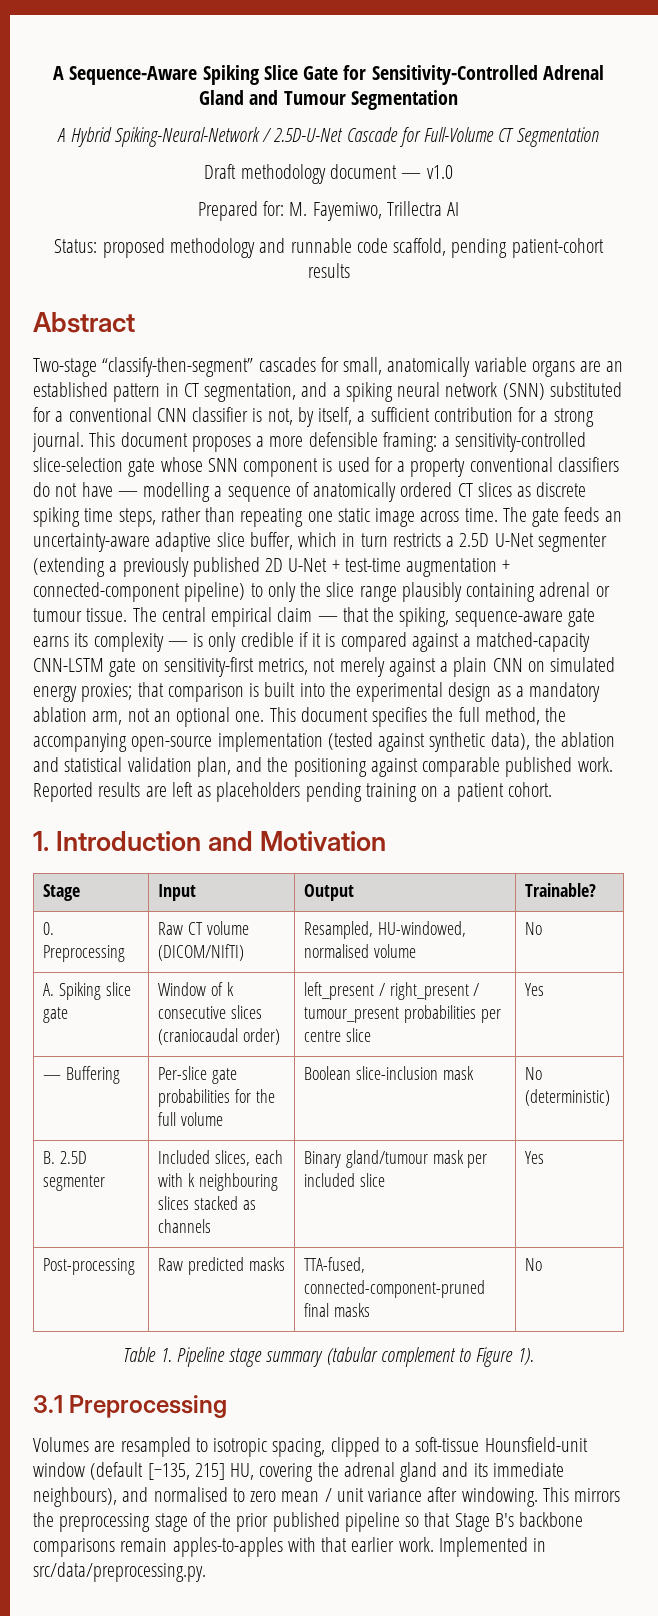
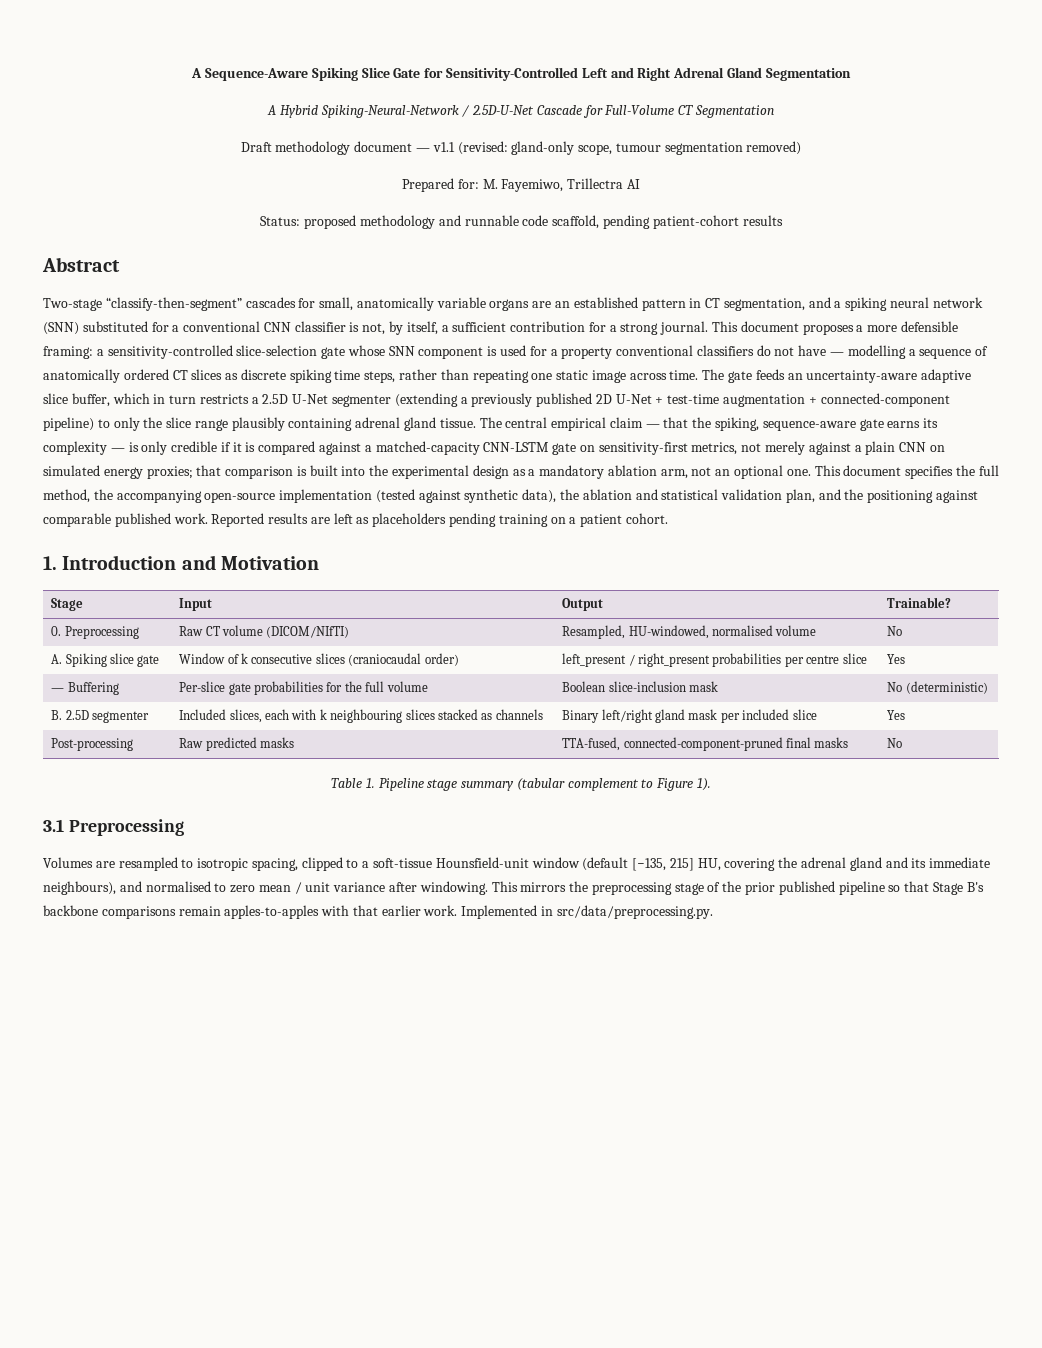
- A Sequence-Aware Spiking Slice Gate for Sensitivity-Controlled Adrenal Gland and Tumour Segmentation
+ A Sequence-Aware Spiking Slice Gate for Sensitivity-Controlled Left and Right Adrenal Gland Segmentation
- Draft methodology document — v1.0
+ Draft methodology document — v1.1 (revised: gland-only scope, tumour segmentation removed)
- The gate feeds an uncertainty-aware adaptive slice buffer, which in turn restricts a 2.5D U-Net segmenter (extending a previously published 2D U-Net + test-time augmentation + connected-component pipeline) to only the slice range plausibly containing adrenal or tumour tissue.
+ The gate feeds an uncertainty-aware adaptive slice buffer, which in turn restricts a 2.5D U-Net segmenter (extending a previously published 2D U-Net + test-time augmentation + connected-component pipeline) to only the slice range plausibly containing adrenal gland tissue.
- A. Spiking slice gate | Window of k consecutive slices (craniocaudal order) | left_present / right_present / tumour_present probabilities per centre slice | Yes
+ A. Spiking slice gate | Window of k consecutive slices (craniocaudal order) | left_present / right_present probabilities per centre slice | Yes
- B. 2.5D segmenter | Included slices, each with k neighbouring slices stacked as channels | Binary gland/tumour mask per included slice | Yes
+ B. 2.5D segmenter | Included slices, each with k neighbouring slices stacked as channels | Binary left/right gland mask per included slice | Yes

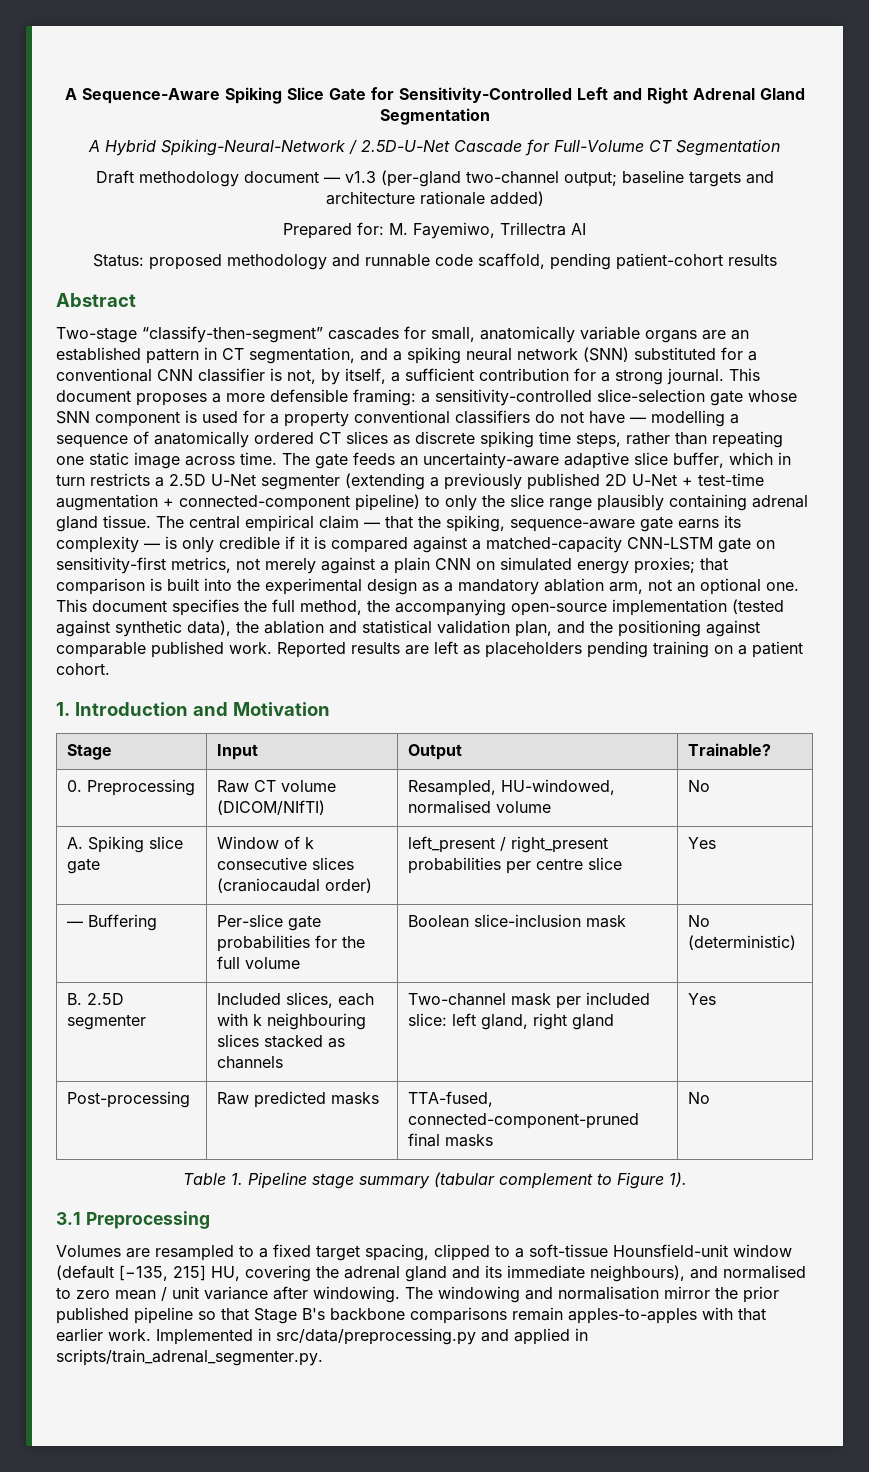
- Draft methodology document — v1.1 (revised: gland-only scope, tumour segmentation removed)
+ Draft methodology document — v1.3 (per-gland two-channel output; baseline targets and architecture rationale added)
- B. 2.5D segmenter | Included slices, each with k neighbouring slices stacked as channels | Binary left/right gland mask per included slice | Yes
+ B. 2.5D segmenter | Included slices, each with k neighbouring slices stacked as channels | Two-channel mask per included slice: left gland, right gland | Yes
- Volumes are resampled to isotropic spacing, clipped to a soft-tissue Hounsfield-unit window (default [−135, 215] HU, covering the adrenal gland and its immediate neighbours), and normalised to zero mean / unit variance after windowing.
+ Volumes are resampled to a fixed target spacing, clipped to a soft-tissue Hounsfield-unit window (default [−135, 215] HU, covering the adrenal gland and its immediate neighbours), and normalised to zero mean / unit variance after windowing.
- This mirrors the preprocessing stage of the prior published pipeline so that Stage B's backbone comparisons remain apples-to-apples with that earlier work.
+ The windowing and normalisation mirror the prior published pipeline so that Stage B's backbone comparisons remain apples-to-apples with that earlier work.
- Implemented in src/data/preprocessing.py.
+ Implemented in src/data/preprocessing.py and applied in scripts/train_adrenal_segmenter.py.

